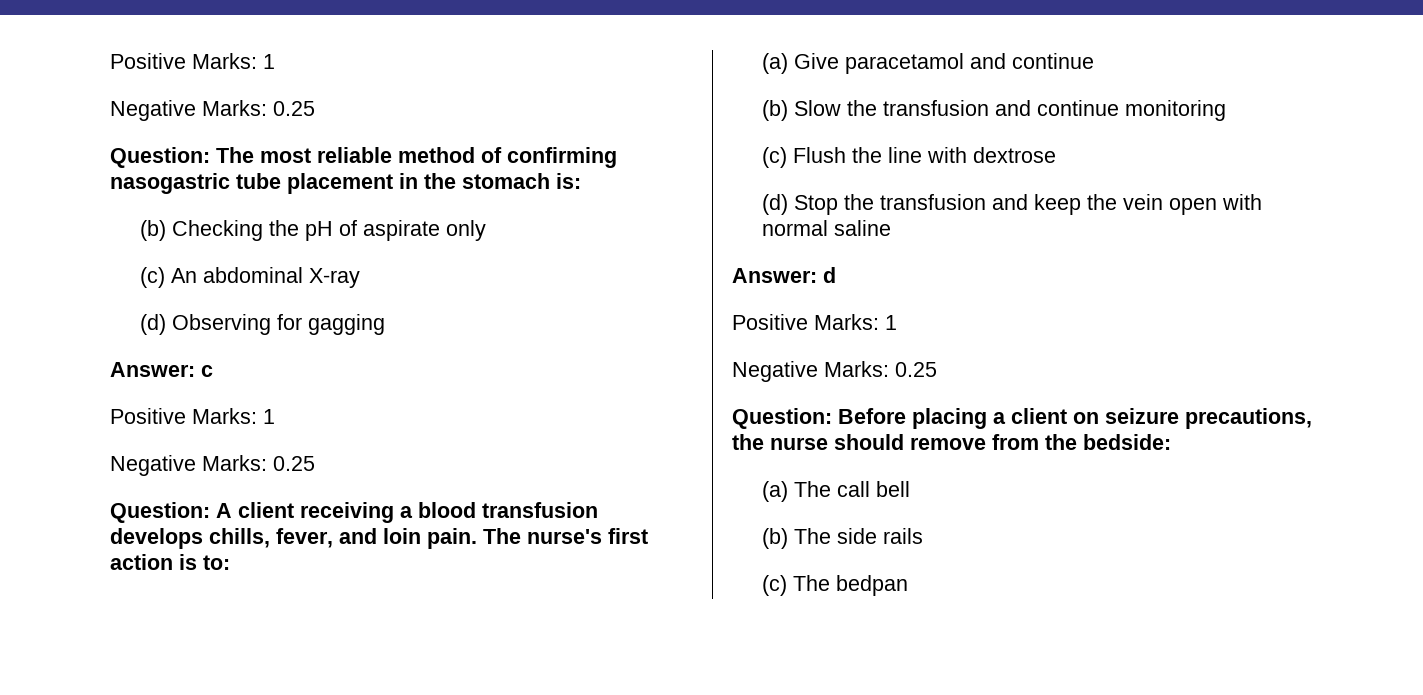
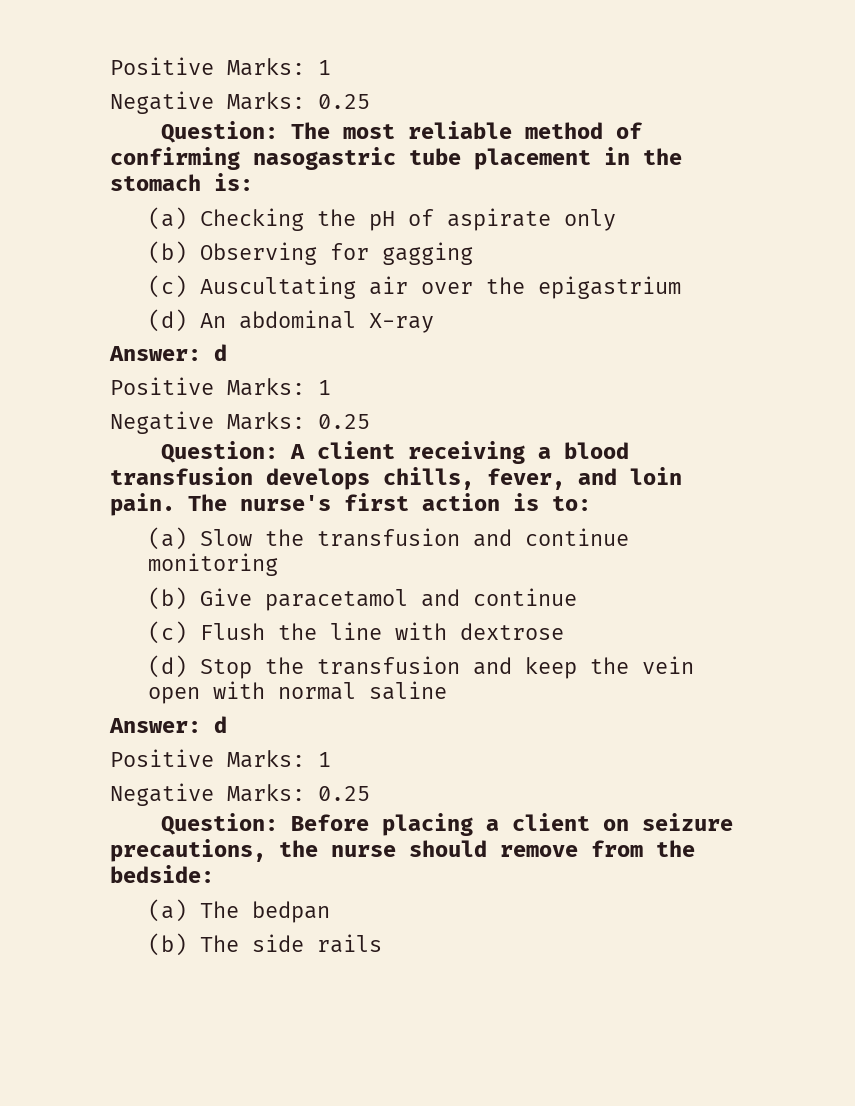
- (b) Checking the pH of aspirate only
+ (a) Checking the pH of aspirate only
- (c) An abdominal X-ray
- (d) Observing for gagging
- Answer: c
+ (b) Observing for gagging
+ (c) Auscultating air over the epigastrium
+ (d) An abdominal X-ray
+ Answer: d
- (a) Give paracetamol and continue
- (b) Slow the transfusion and continue monitoring
+ (a) Slow the transfusion and continue monitoring
+ (b) Give paracetamol and continue
- (a) The call bell
+ (a) The bedpan
- (c) The bedpan

